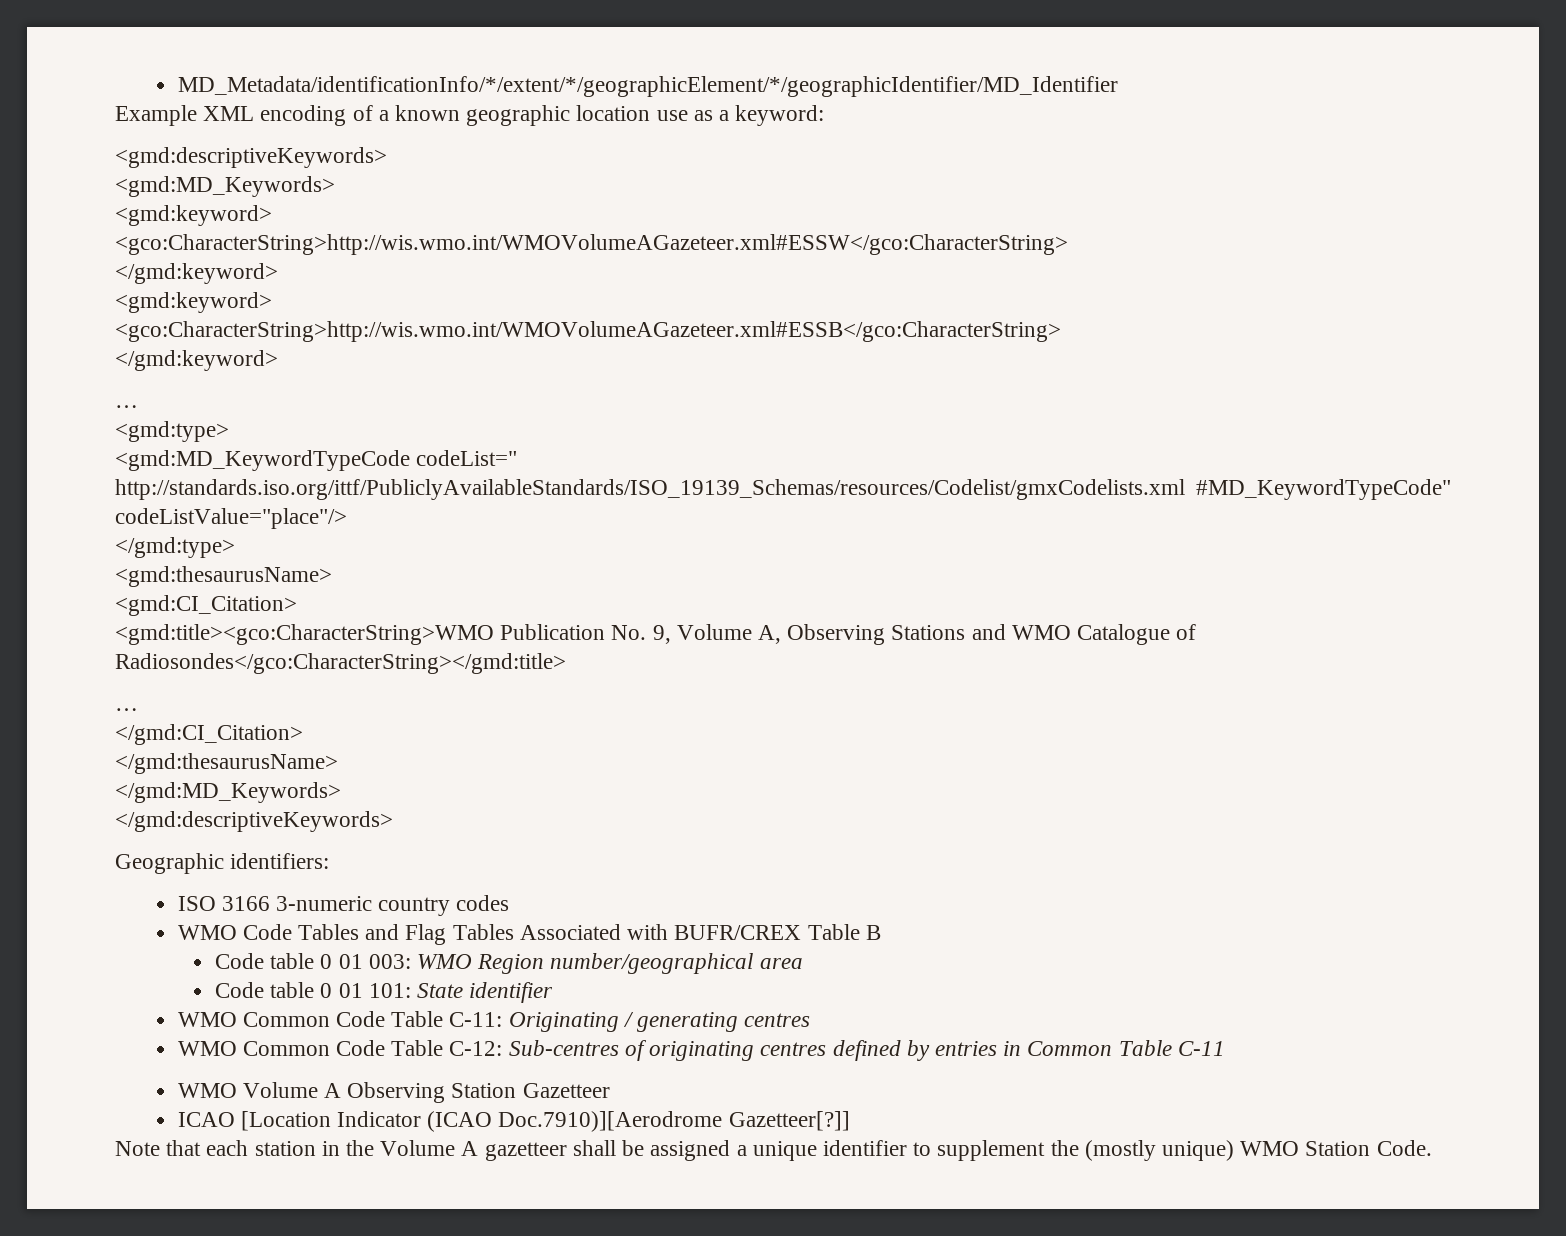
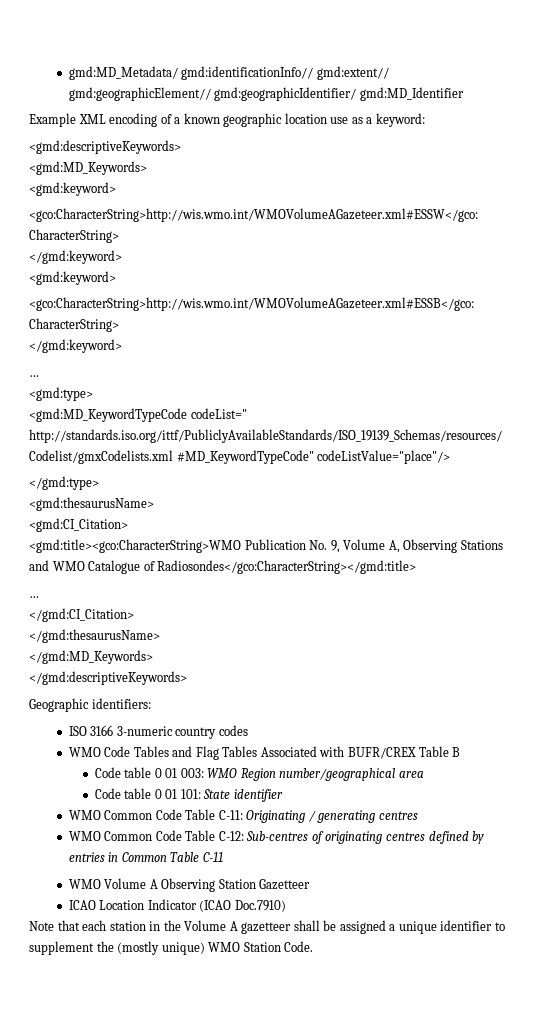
- MD_Metadata/identificationInfo/*/extent/*/geographicElement/*/geographicIdentifier/MD_Identifier
+ gmd:MD_Metadata/ gmd:identificationInfo// gmd:extent// gmd:geographicElement// gmd:geographicIdentifier/ gmd:MD_Identifier
- ICAO [Location Indicator (ICAO Doc.7910)][Aerodrome Gazetteer[?]]
+ ICAO Location Indicator (ICAO Doc.7910)

